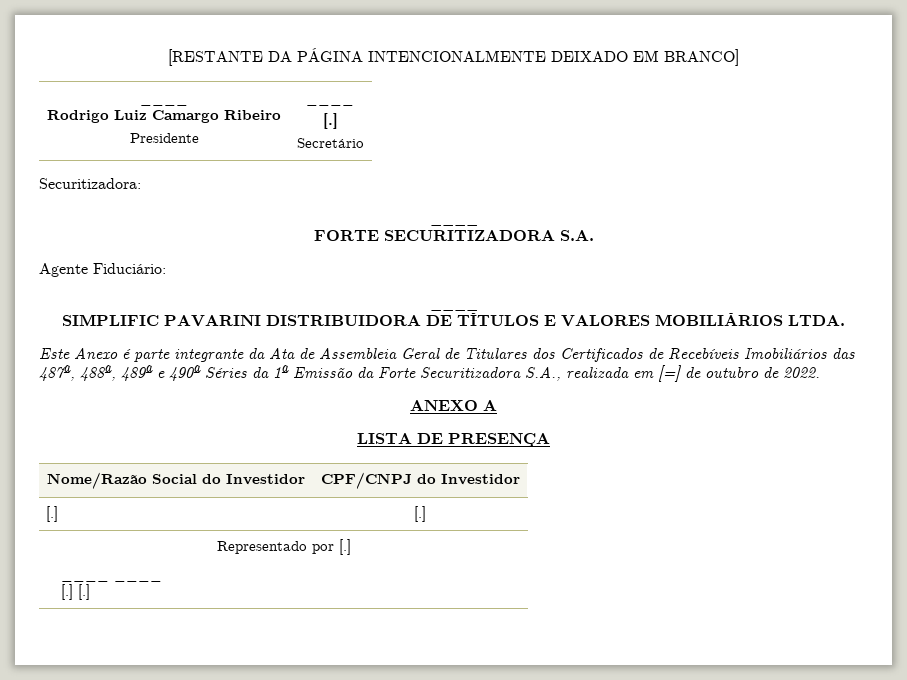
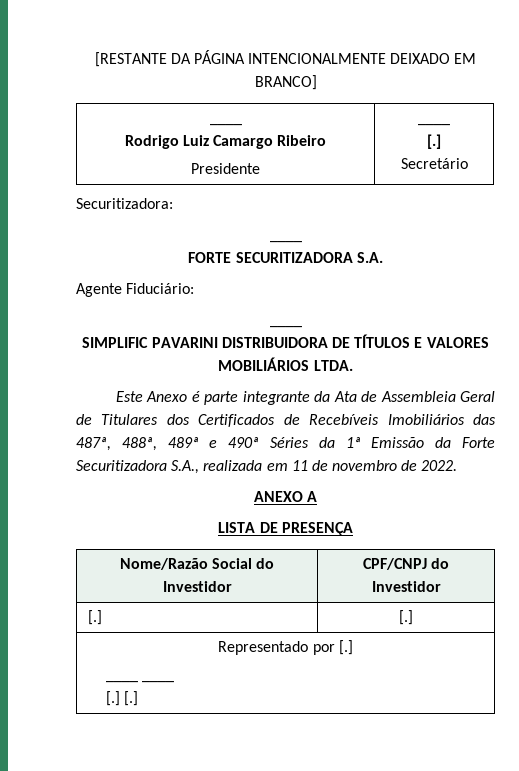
- Este Anexo é parte integrante da Ata de Assembleia Geral de Titulares dos Certificados de Recebíveis Imobiliários das 487ª, 488ª, 489ª e 490ª Séries da 1ª Emissão da Forte Securitizadora S.A., realizada em [=] de outubro de 2022.
+ Este Anexo é parte integrante da Ata de Assembleia Geral de Titulares dos Certificados de Recebíveis Imobiliários das 487ª, 488ª, 489ª e 490ª Séries da 1ª Emissão da Forte Securitizadora S.A., realizada em 11 de novembro de 2022.

